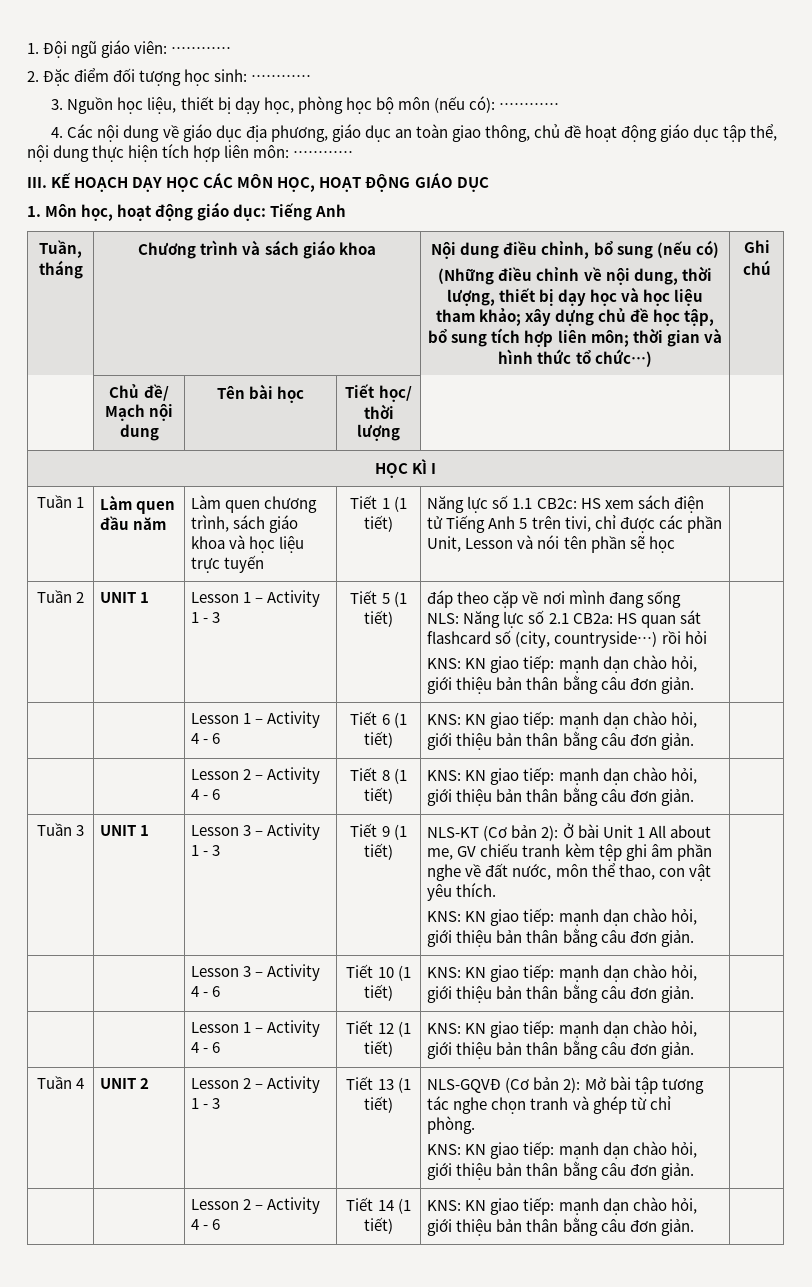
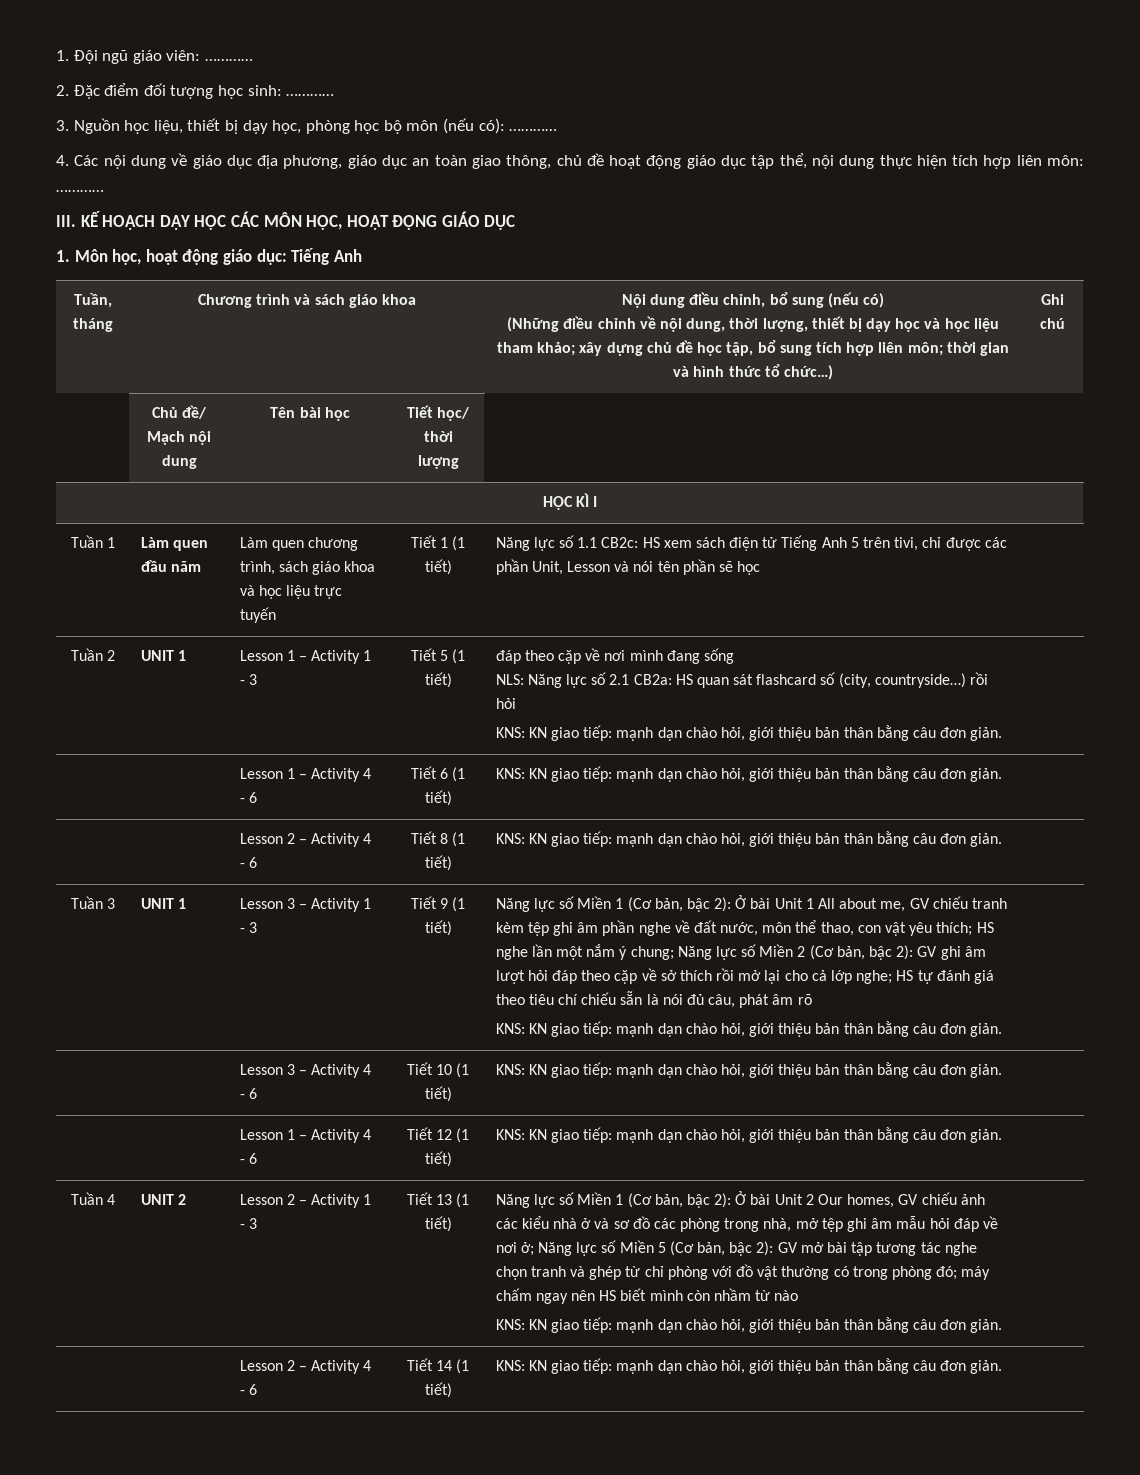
- NLS-KT (Cơ bản 2): Ở bài Unit 1 All about me, GV chiếu tranh kèm tệp ghi âm phần nghe về đất nước, môn thể thao, con vật yêu thích.
+ Năng lực số Miền 1 (Cơ bản, bậc 2): Ở bài Unit 1 All about me, GV chiếu tranh kèm tệp ghi âm phần nghe về đất nước, môn thể thao, con vật yêu thích; HS nghe lần một nắm ý chung; Năng lực số Miền 2 (Cơ bản, bậc 2): GV ghi âm lượt hỏi đáp theo cặp về sở thích rồi mở lại cho cả lớp nghe; HS tự đánh giá theo tiêu chí chiếu sẵn là nói đủ câu, phát âm rõ
- NLS-GQVĐ (Cơ bản 2): Mở bài tập tương tác nghe chọn tranh và ghép từ chỉ phòng.
+ Năng lực số Miền 1 (Cơ bản, bậc 2): Ở bài Unit 2 Our homes, GV chiếu ảnh các kiểu nhà ở và sơ đồ các phòng trong nhà, mở tệp ghi âm mẫu hỏi đáp về nơi ở; Năng lực số Miền 5 (Cơ bản, bậc 2): GV mở bài tập tương tác nghe chọn tranh và ghép từ chỉ phòng với đồ vật thường có trong phòng đó; máy chấm ngay nên HS biết mình còn nhầm từ nào

